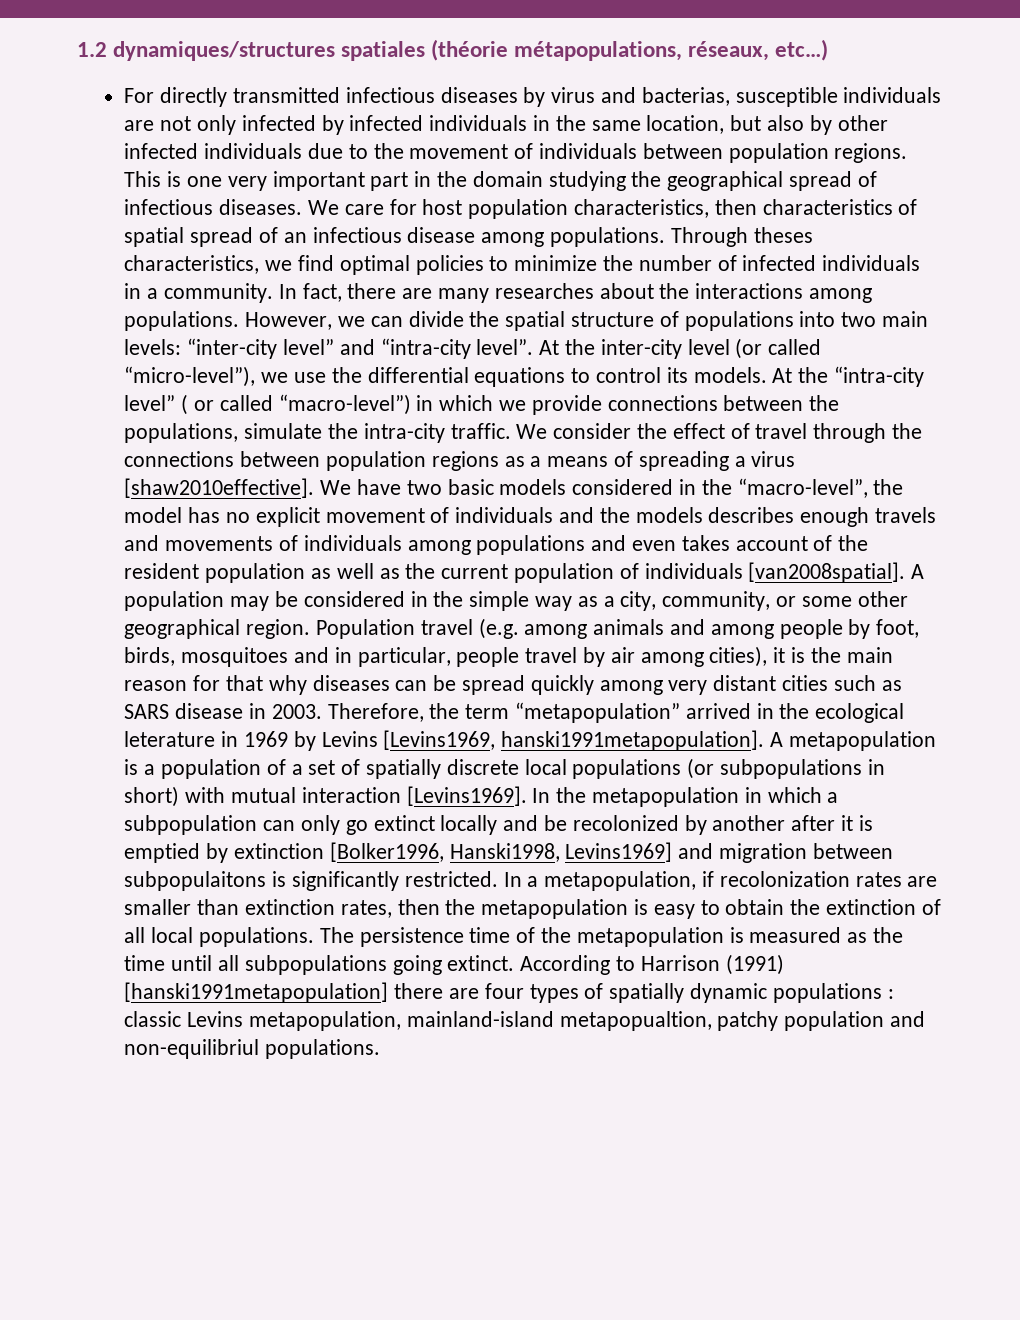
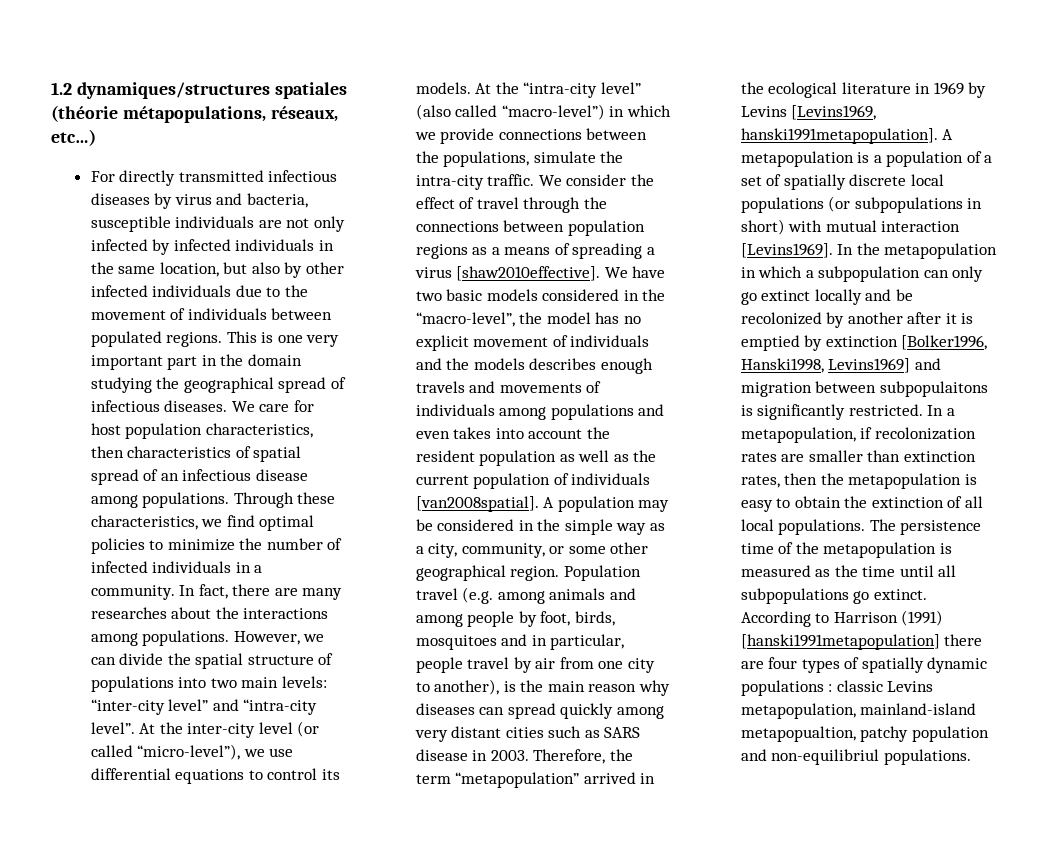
- For directly transmitted infectious diseases by virus and bacterias, susceptible individuals are not only infected by infected individuals in the same location, but also by other infected individuals due to the movement of individuals between population regions.
+ For directly transmitted infectious diseases by virus and bacteria, susceptible individuals are not only infected by infected individuals in the same location, but also by other infected individuals due to the movement of individuals between populated regions.
- Through theses characteristics, we find optimal policies to minimize the number of infected individuals in a community.
+ Through these characteristics, we find optimal policies to minimize the number of infected individuals in a community.
- At the inter-city level (or called “micro-level”), we use the differential equations to control its models.
+ At the inter-city level (or called “micro-level”), we use differential equations to control its models.
- At the “intra-city level” ( or called “macro-level”) in which we provide connections between the populations, simulate the intra-city traffic.
+ At the “intra-city level” (also called “macro-level”) in which we provide connections between the populations, simulate the intra-city traffic.
- We have two basic models considered in the “macro-level”, the model has no explicit movement of individuals and the models describes enough travels and movements of individuals among populations and even takes account of the resident population as well as the current population of individuals [van2008spatial].
+ We have two basic models considered in the “macro-level”, the model has no explicit movement of individuals and the models describes enough travels and movements of individuals among populations and even takes into account the resident population as well as the current population of individuals [van2008spatial].
- Population travel (e.g. among animals and among people by foot, birds, mosquitoes and in particular, people travel by air among cities), it is the main reason for that why diseases can be spread quickly among very distant cities such as SARS disease in 2003.
+ Population travel (e.g. among animals and among people by foot, birds, mosquitoes and in particular, people travel by air from one city to another), is the main reason why diseases can spread quickly among very distant cities such as SARS disease in 2003.
- Therefore, the term “metapopulation” arrived in the ecological leterature in 1969 by Levins [Levins1969, hanski1991metapopulation].
+ Therefore, the term “metapopulation” arrived in the ecological literature in 1969 by Levins [Levins1969, hanski1991metapopulation].
- The persistence time of the metapopulation is measured as the time until all subpopulations going extinct.
+ The persistence time of the metapopulation is measured as the time until all subpopulations go extinct.

